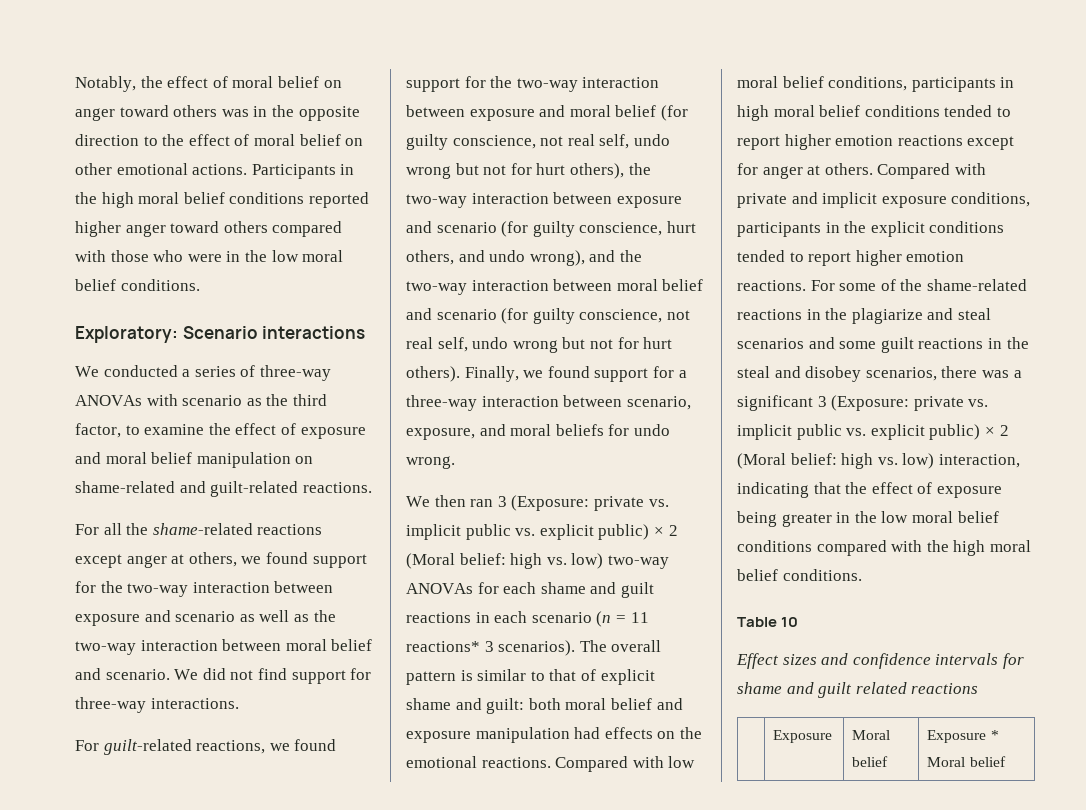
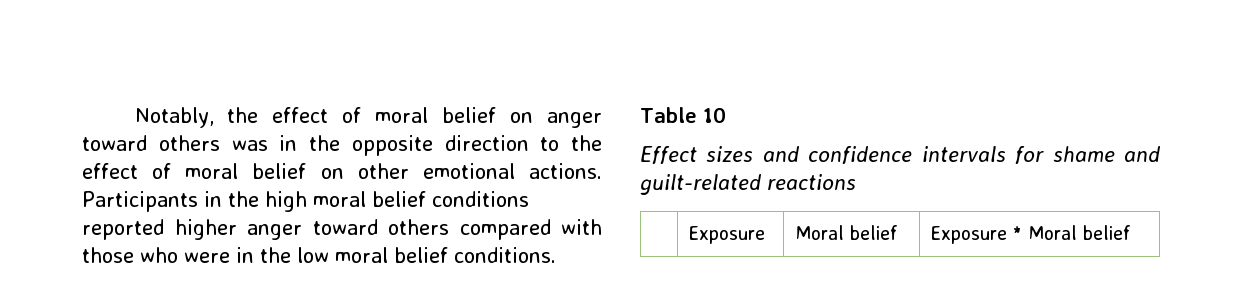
- Exploratory: Scenario interactions
- We conducted a series of three-way ANOVAs with scenario as the third factor, to examine the effect of exposure and moral belief manipulation on shame-related and guilt-related reactions.
- For all the shame-related reactions except anger at others, we found support for the two-way interaction between exposure and scenario as well as the two-way interaction between moral belief and scenario. We did not find support for three-way interactions.
- For guilt-related reactions, we found support for the two-way interaction between exposure and moral belief (for guilty conscience, not real self, undo wrong but not for hurt others), the two-way interaction between exposure and scenario (for guilty conscience, hurt others, and undo wrong), and the two-way interaction between moral belief and scenario (for guilty conscience, not real self, undo wrong but not for hurt others). Finally, we found support for a three-way interaction between scenario, exposure, and moral beliefs for undo wrong.
- We then ran 3 (Exposure: private vs. implicit public vs. explicit public) × 2 (Moral belief: high vs. low) two-way ANOVAs for each shame and guilt reactions in each scenario (n = 11 reactions* 3 scenarios). The overall pattern is similar to that of explicit shame and guilt: both moral belief and exposure manipulation had effects on the emotional reactions. Compared with low moral belief conditions, participants in high moral belief conditions tended to report higher emotion reactions except for anger at others. Compared with private and implicit exposure conditions, participants in the explicit conditions tended to report higher emotion reactions. For some of the shame-related reactions in the plagiarize and steal scenarios and some guilt reactions in the steal and disobey scenarios, there was a significant 3 (Exposure: private vs. implicit public vs. explicit public) × 2 (Moral belief: high vs. low) interaction, indicating that the effect of exposure being greater in the low moral belief conditions compared with the high moral belief conditions.
- Effect sizes and confidence intervals for shame and guilt related reactions
+ Effect sizes and confidence intervals for shame and guilt-related reactions

